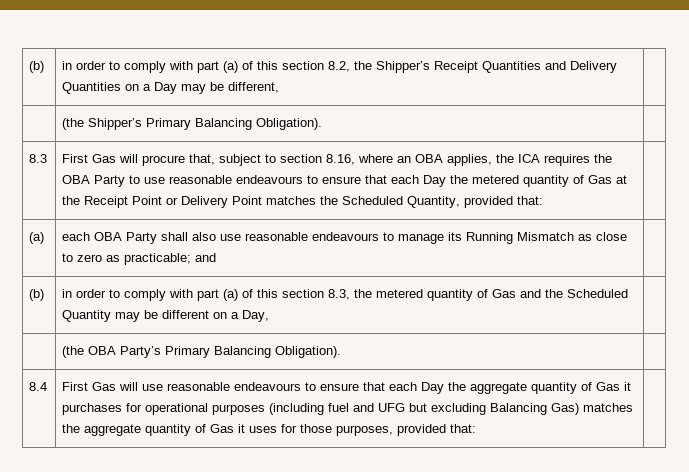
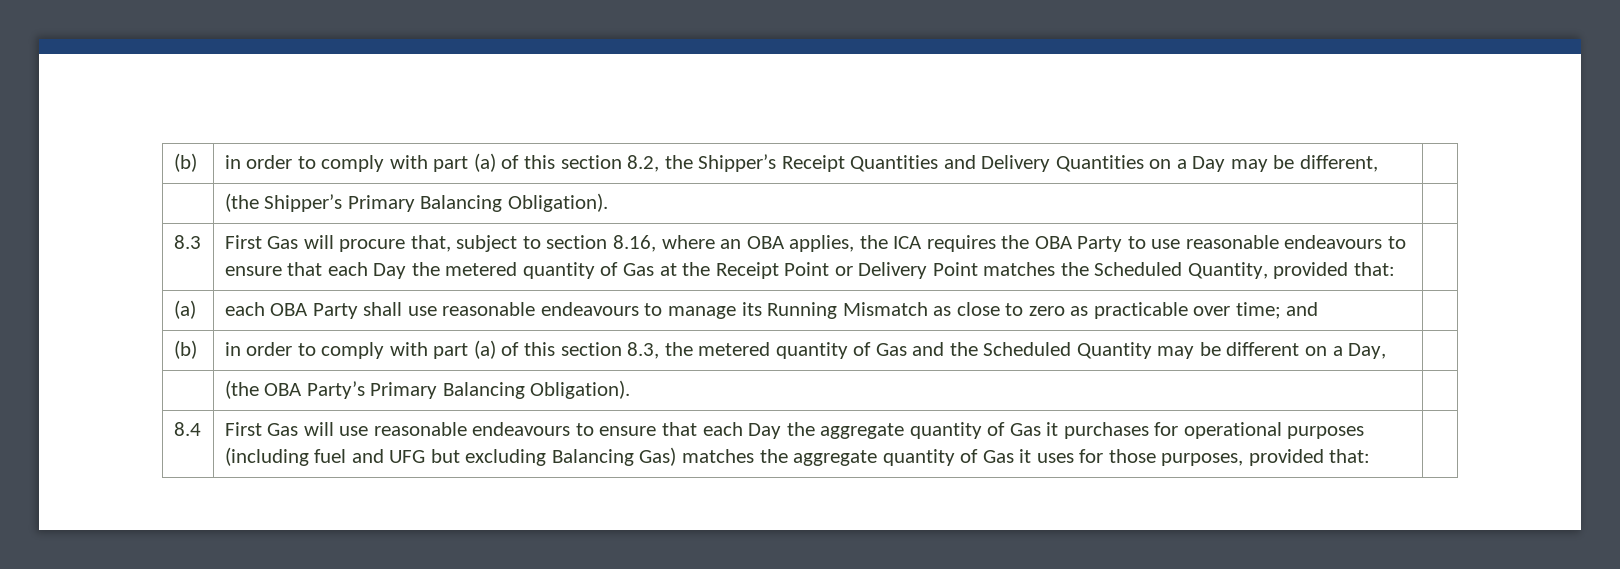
- (a) | each OBA Party shall also use reasonable endeavours to manage its Running Mismatch as close to zero as practicable; and |
+ (a) | each OBA Party shall use reasonable endeavours to manage its Running Mismatch as close to zero as practicable over time; and |

